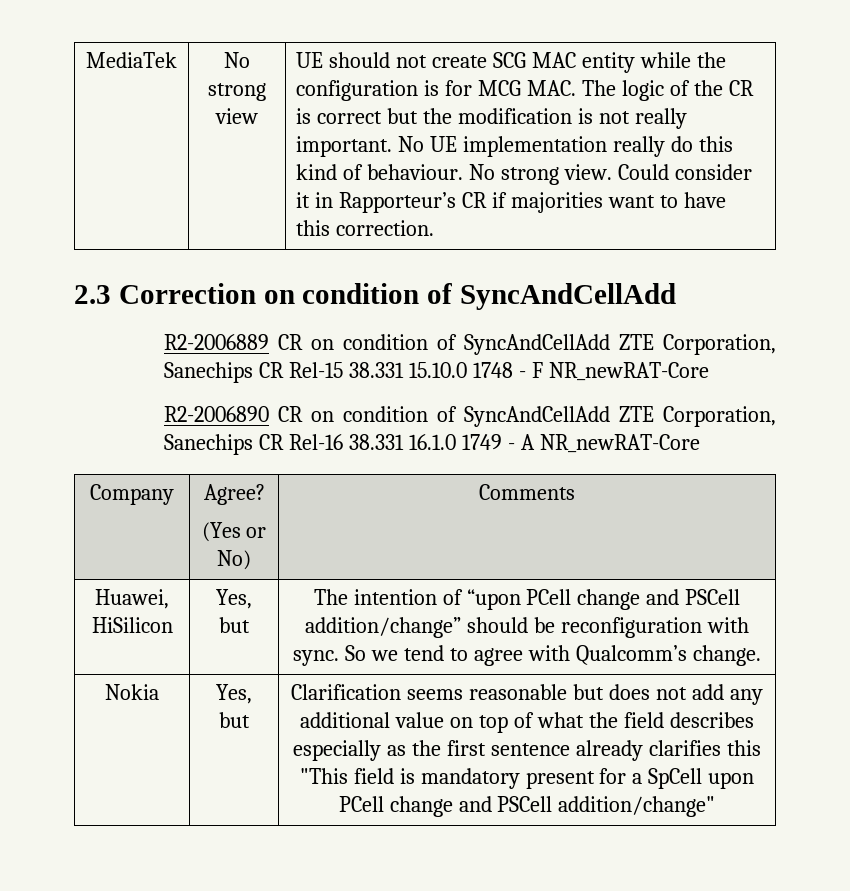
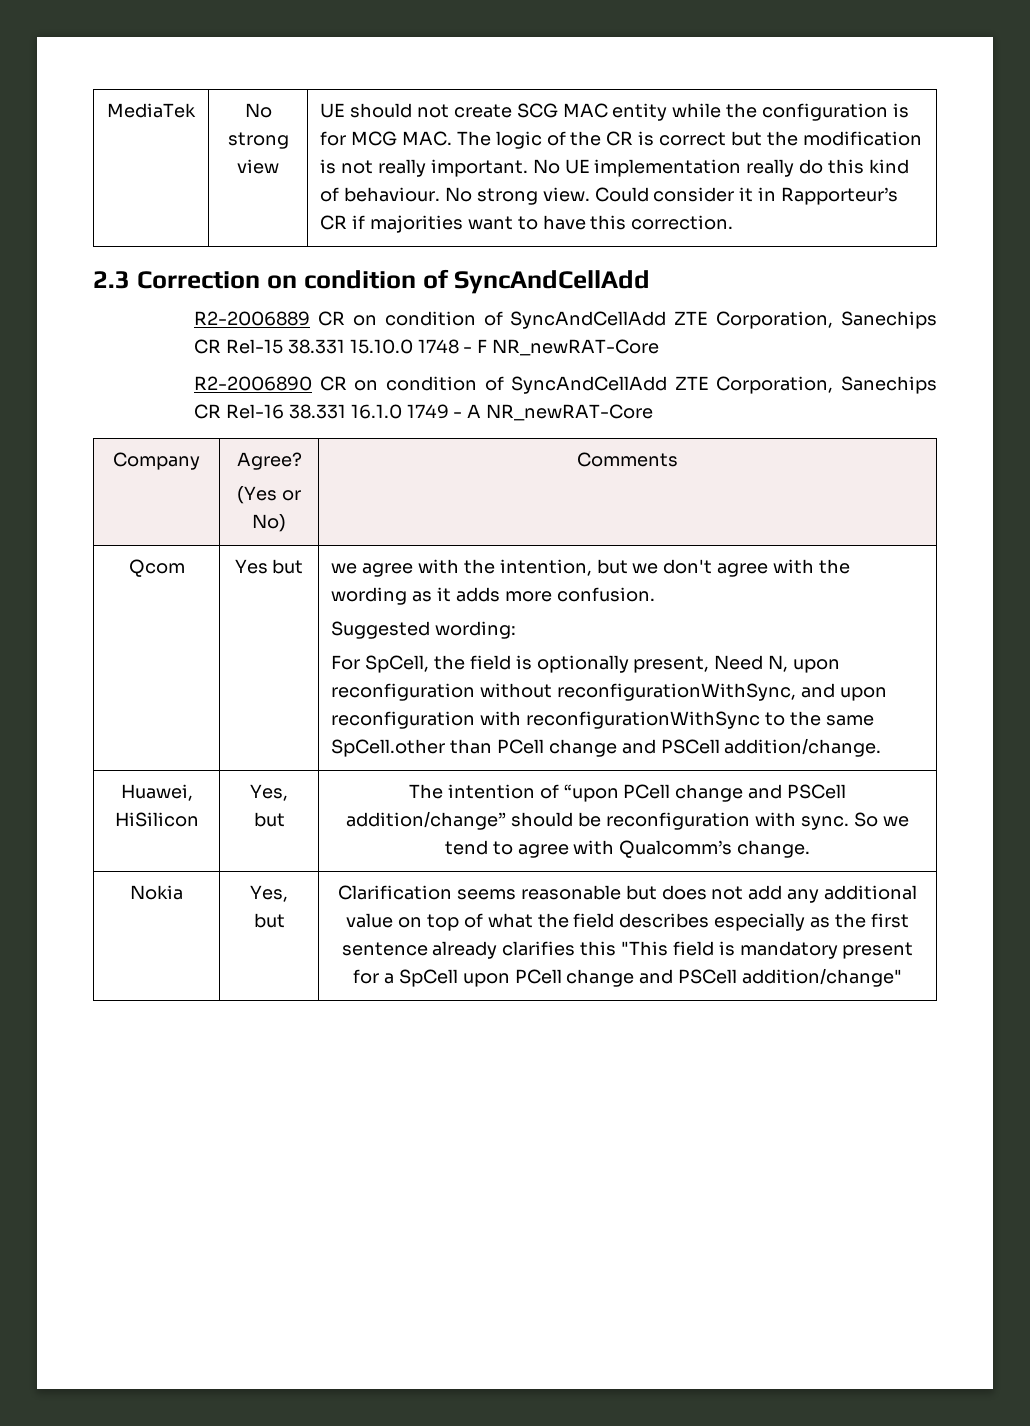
+ Qcom | Yes but | we agree with the intention, but we don't agree with the wording as it adds more confusion.
+ Suggested wording:
+ For SpCell, the field is optionally present, Need N, upon reconfiguration without reconfigurationWithSync, and upon reconfiguration with reconfigurationWithSync to the same SpCell.other than PCell change and PSCell addition/change.

